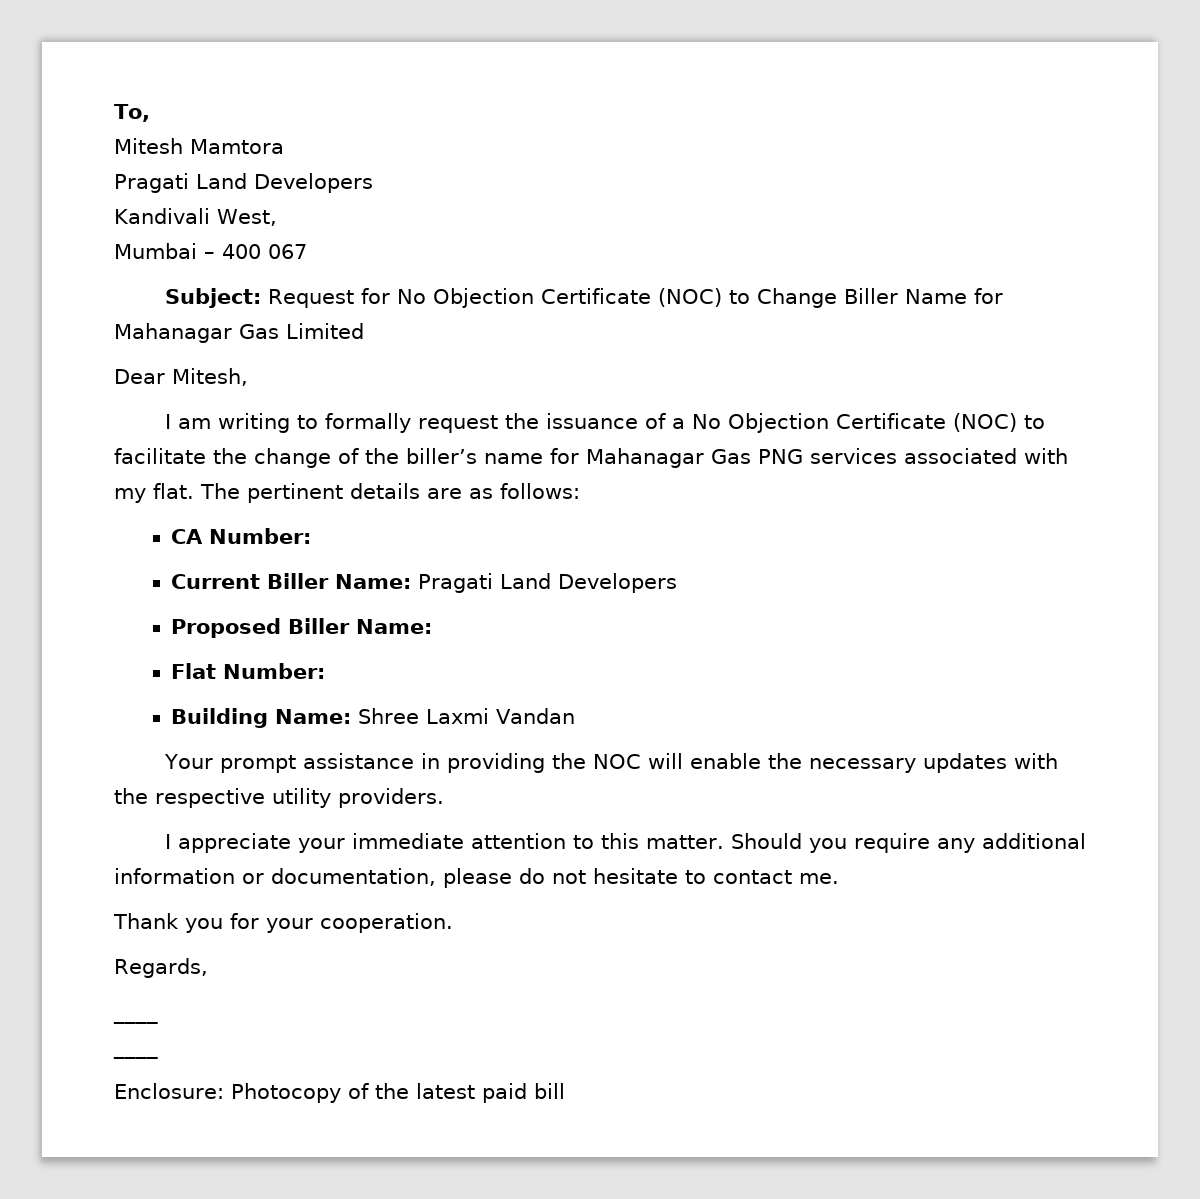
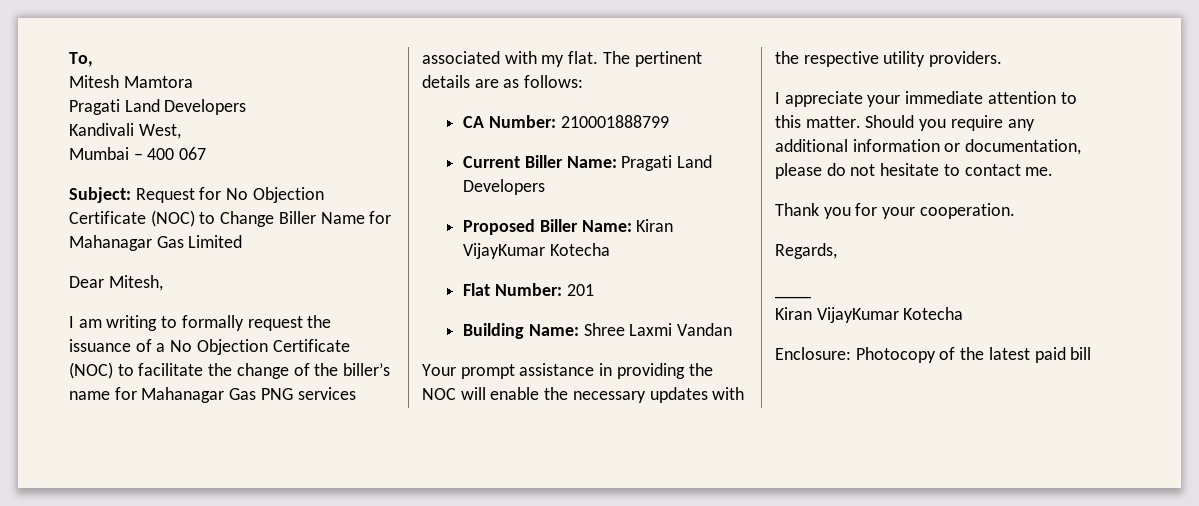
- CA Number:
+ CA Number: 210001888799
- Proposed Biller Name:
+ Proposed Biller Name: Kiran VijayKumar Kotecha
- Flat Number:
+ Flat Number: 201
  Regards,
  ____
- ____
+ Kiran VijayKumar Kotecha

